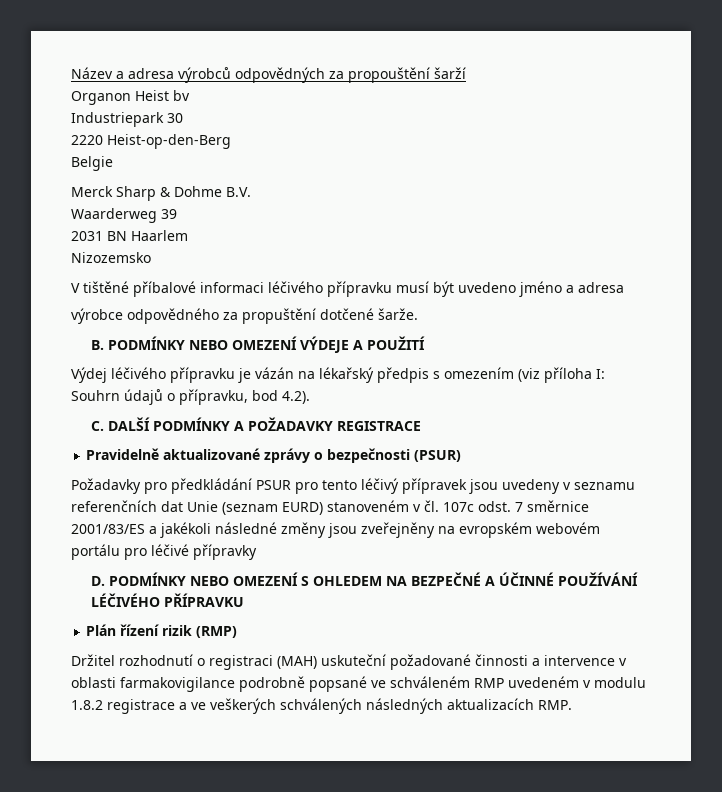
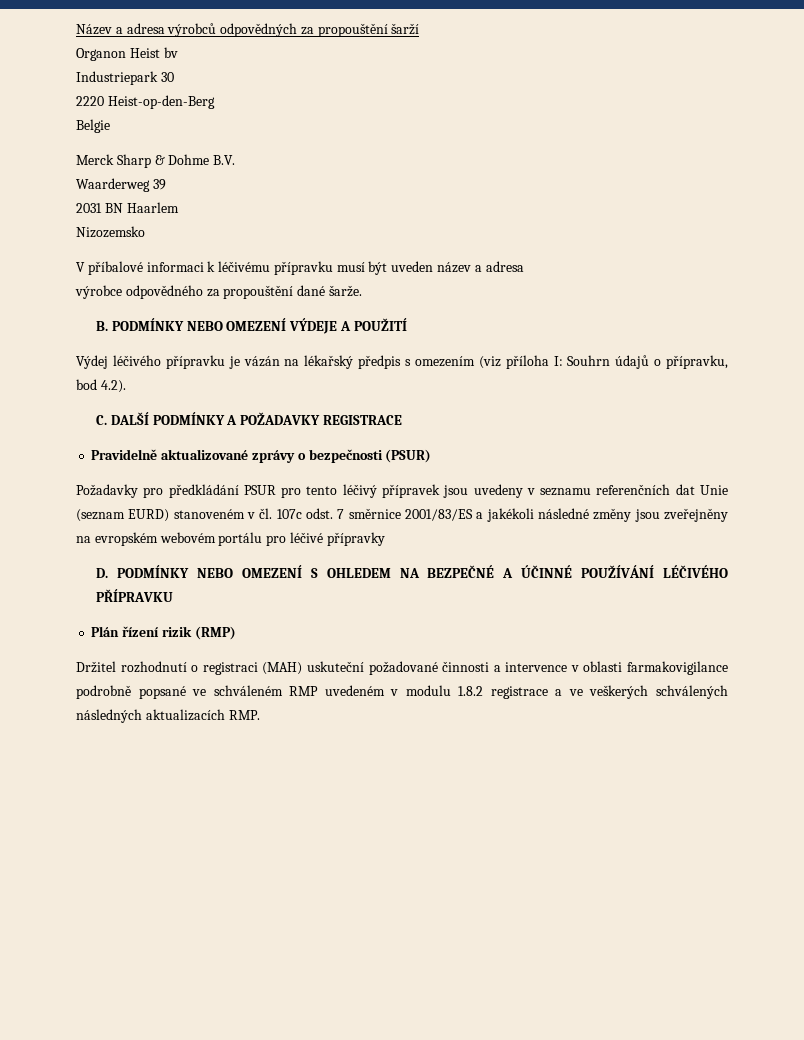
- V tištěné příbalové informaci léčivého přípravku musí být uvedeno jméno a adresa
+ V příbalové informaci k léčivému přípravku musí být uveden název a adresa
- výrobce odpovědného za propuštění dotčené šarže.
+ výrobce odpovědného za propouštění dané šarže.

